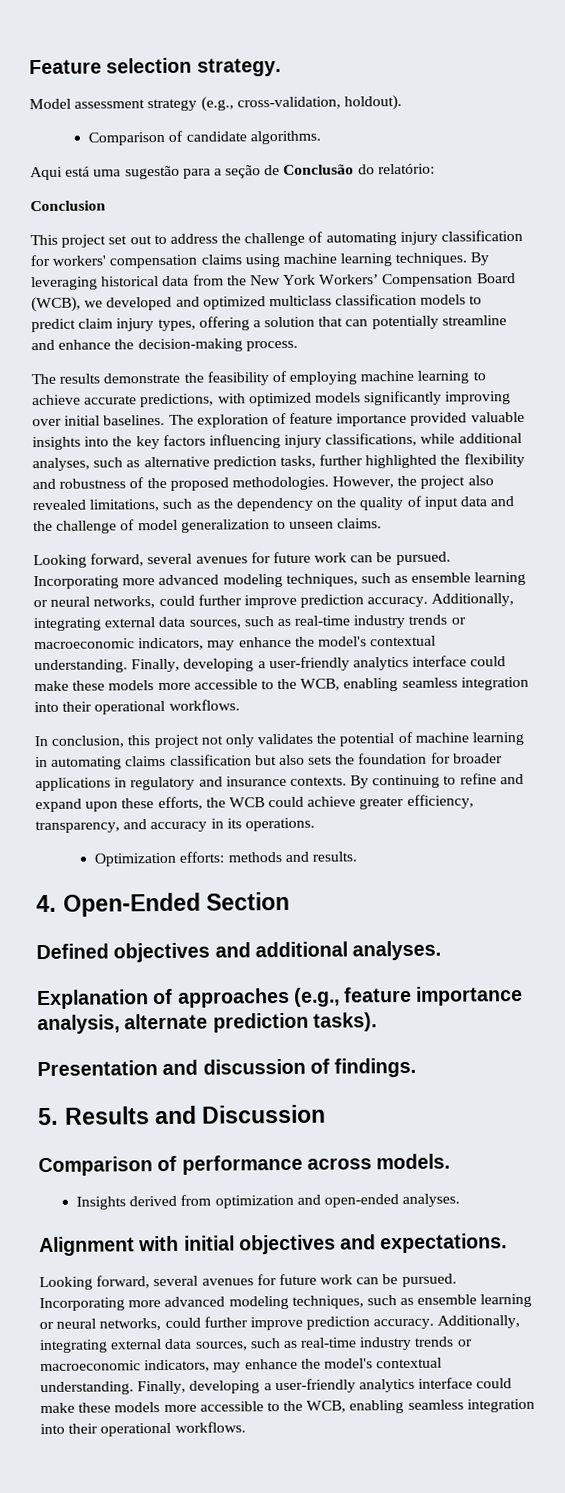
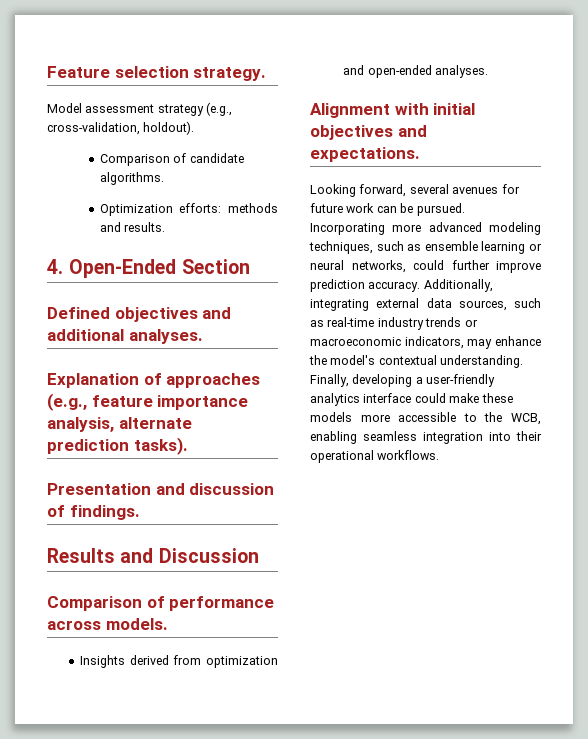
- Aqui está uma sugestão para a seção de Conclusão do relatório:
- Conclusion
- This project set out to address the challenge of automating injury classification for workers' compensation claims using machine learning techniques. By leveraging historical data from the New York Workers’ Compensation Board (WCB), we developed and optimized multiclass classification models to predict claim injury types, offering a solution that can potentially streamline and enhance the decision-making process.
- The results demonstrate the feasibility of employing machine learning to achieve accurate predictions, with optimized models significantly improving over initial baselines. The exploration of feature importance provided valuable insights into the key factors influencing injury classifications, while additional analyses, such as alternative prediction tasks, further highlighted the flexibility and robustness of the proposed methodologies. However, the project also revealed limitations, such as the dependency on the quality of input data and the challenge of model generalization to unseen claims.
- Looking forward, several avenues for future work can be pursued. Incorporating more advanced modeling techniques, such as ensemble learning or neural networks, could further improve prediction accuracy. Additionally, integrating external data sources, such as real-time industry trends or macroeconomic indicators, may enhance the model's contextual understanding. Finally, developing a user-friendly analytics interface could make these models more accessible to the WCB, enabling seamless integration into their operational workflows.
- In conclusion, this project not only validates the potential of machine learning in automating claims classification but also sets the foundation for broader applications in regulatory and insurance contexts. By continuing to refine and expand upon these efforts, the WCB could achieve greater efficiency, transparency, and accuracy in its operations.
- 5. Results and Discussion
+ Results and Discussion

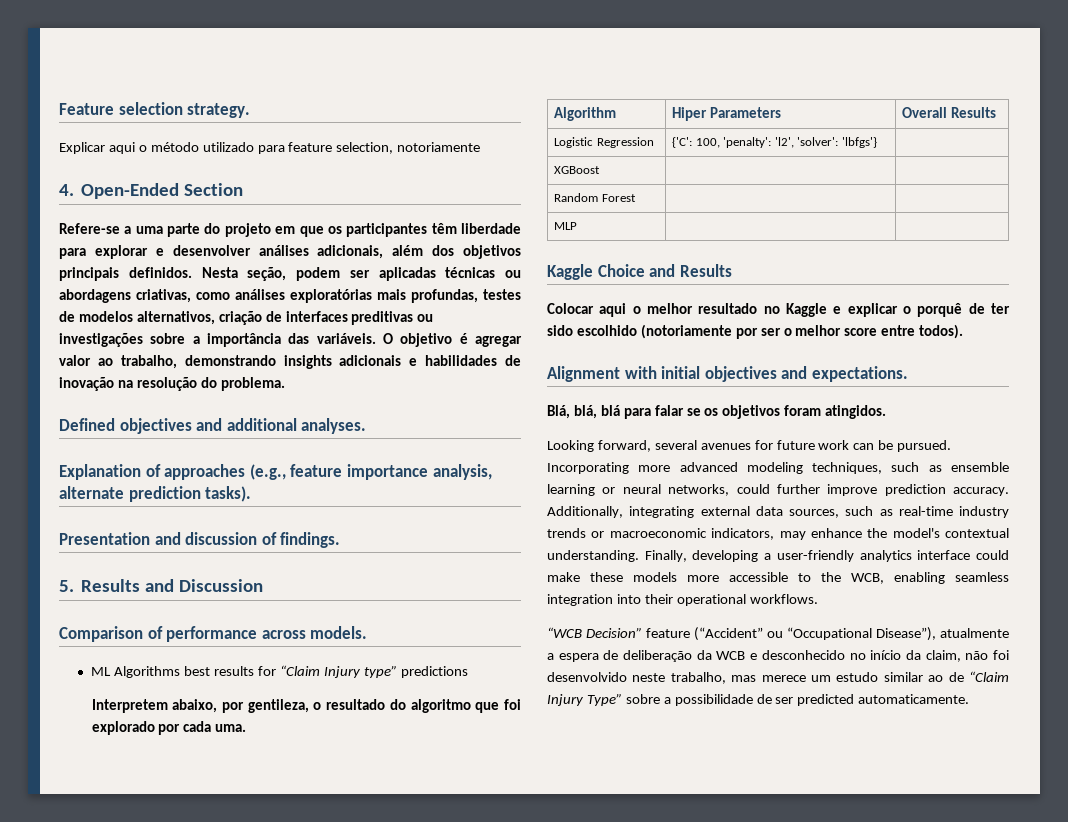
- Model assessment strategy (e.g., cross-validation, holdout).
- Comparison of candidate algorithms.
- Optimization efforts: methods and results.
+ Explicar aqui o método utilizado para feature selection, notoriamente
  4. Open-Ended Section
+ Refere-se a uma parte do projeto em que os participantes têm liberdade para explorar e desenvolver análises adicionais, além dos objetivos principais definidos. Nesta seção, podem ser aplicadas técnicas ou abordagens criativas, como análises exploratórias mais profundas, testes de modelos alternativos, criação de interfaces preditivas ou investigações sobre a importância das variáveis. O objetivo é agregar valor ao trabalho, demonstrando insights adicionais e habilidades de inovação na resolução do problema.
- Results and Discussion
+ 5. Results and Discussion
- Insights derived from optimization and open-ended analyses.
+ ML Algorithms best results for “Claim Injury type” predictions
+ Interpretem abaixo, por gentileza, o resultado do algoritmo que foi explorado por cada uma.
+ Algorithm | Hiper Parameters | Overall Results
+ Logistic Regression | {'C': 100, 'penalty': 'l2', 'solver': 'lbfgs'} |
+ XGBoost | |
+ Random Forest | |
+ MLP | |
+ Kaggle Choice and Results
+ Colocar aqui o melhor resultado no Kaggle e explicar o porquê de ter sido escolhido (notoriamente por ser o melhor score entre todos).
+ Blá, blá, blá para falar se os objetivos foram atingidos.
+ “WCB Decision” feature (“Accident” ou “Occupational Disease”), atualmente a espera de deliberação da WCB e desconhecido no início da claim, não foi desenvolvido neste trabalho, mas merece um estudo similar ao de “Claim Injury Type” sobre a possibilidade de ser predicted automaticamente.

